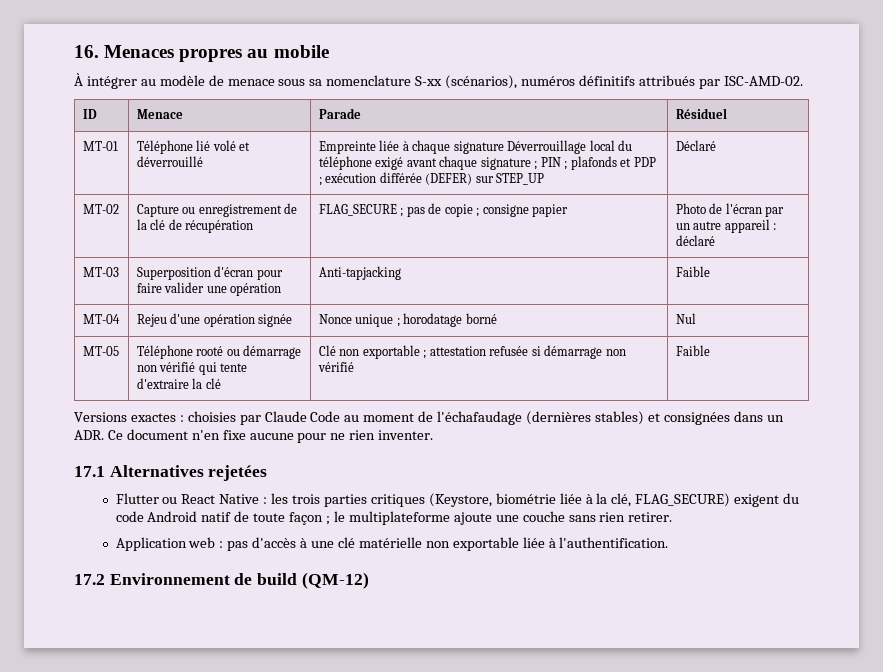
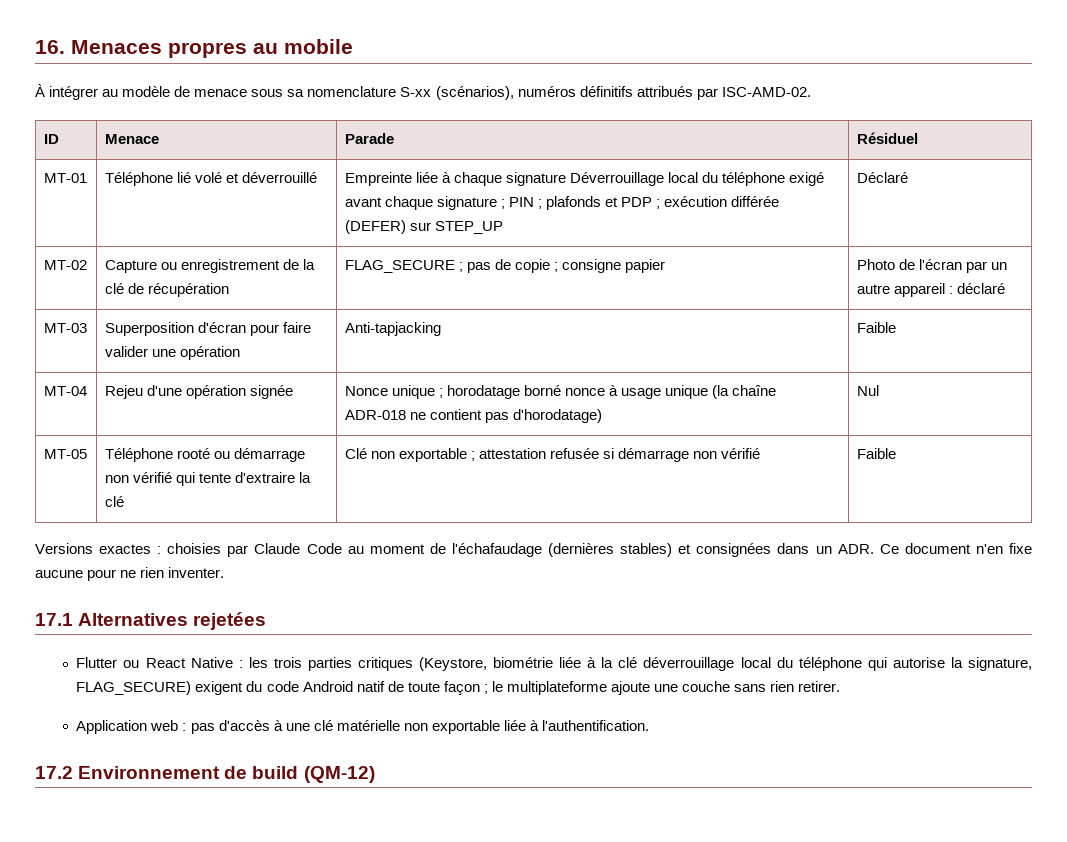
- MT-04 | Rejeu d'une opération signée | Nonce unique ; horodatage borné | Nul
+ MT-04 | Rejeu d'une opération signée | Nonce unique ; horodatage borné nonce à usage unique (la chaîne ADR-018 ne contient pas d'horodatage) | Nul
- Flutter ou React Native : les trois parties critiques (Keystore, biométrie liée à la clé, FLAG_SECURE) exigent du code Android natif de toute façon ; le multiplateforme ajoute une couche sans rien retirer.
+ Flutter ou React Native : les trois parties critiques (Keystore, biométrie liée à la clé déverrouillage local du téléphone qui autorise la signature, FLAG_SECURE) exigent du code Android natif de toute façon ; le multiplateforme ajoute une couche sans rien retirer.

